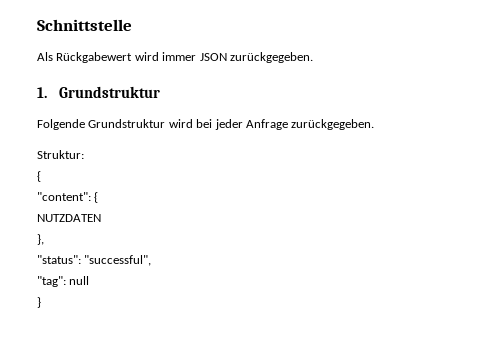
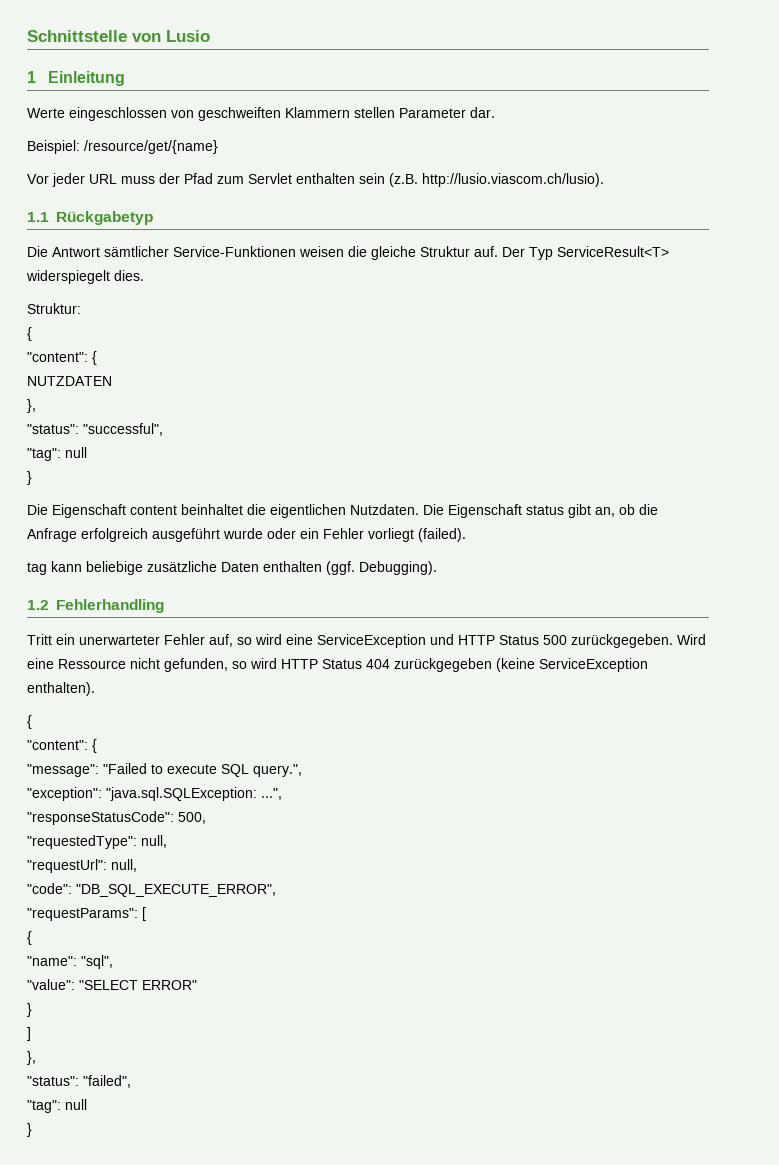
- Schnittstelle
- Als Rückgabewert wird immer JSON zurückgegeben.
- 1. Grundstruktur
- Folgende Grundstruktur wird bei jeder Anfrage zurückgegeben.
+ Schnittstelle von Lusio
+ 1 Einleitung
+ Werte eingeschlossen von geschweiften Klammern stellen Parameter dar.
+ Beispiel: /resource/get/{name}
+ Vor jeder URL muss der Pfad zum Servlet enthalten sein (z.B. http://lusio.viascom.ch/lusio).
+ 1.1 Rückgabetyp
+ Die Antwort sämtlicher Service-Funktionen weisen die gleiche Struktur auf. Der Typ ServiceResult<T> widerspiegelt dies.
+ Die Eigenschaft content beinhaltet die eigentlichen Nutzdaten. Die Eigenschaft status gibt an, ob die Anfrage erfolgreich ausgeführt wurde oder ein Fehler vorliegt (failed).
+ tag kann beliebige zusätzliche Daten enthalten (ggf. Debugging).
+ 1.2 Fehlerhandling
+ Tritt ein unerwarteter Fehler auf, so wird eine ServiceException und HTTP Status 500 zurückgegeben. Wird eine Ressource nicht gefunden, so wird HTTP Status 404 zurückgegeben (keine ServiceException enthalten).
+ {
+ "content": {
+ "message": "Failed to execute SQL query.",
+ "exception": "java.sql.SQLException: ...",
+ "responseStatusCode": 500,
+ "requestedType": null,
+ "requestUrl": null,
+ "code": "DB_SQL_EXECUTE_ERROR",
+ "requestParams": [
+ {
+ "name": "sql",
+ "value": "SELECT ERROR"
+ }
+ ]
+ },
+ "status": "failed",
+ "tag": null
+ }

